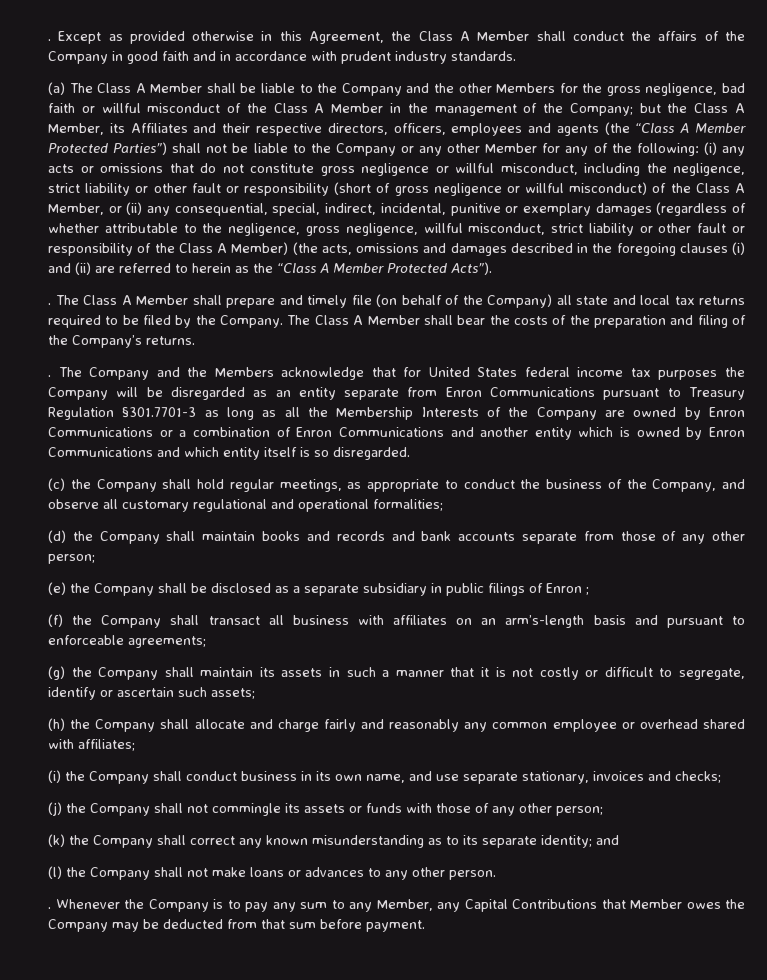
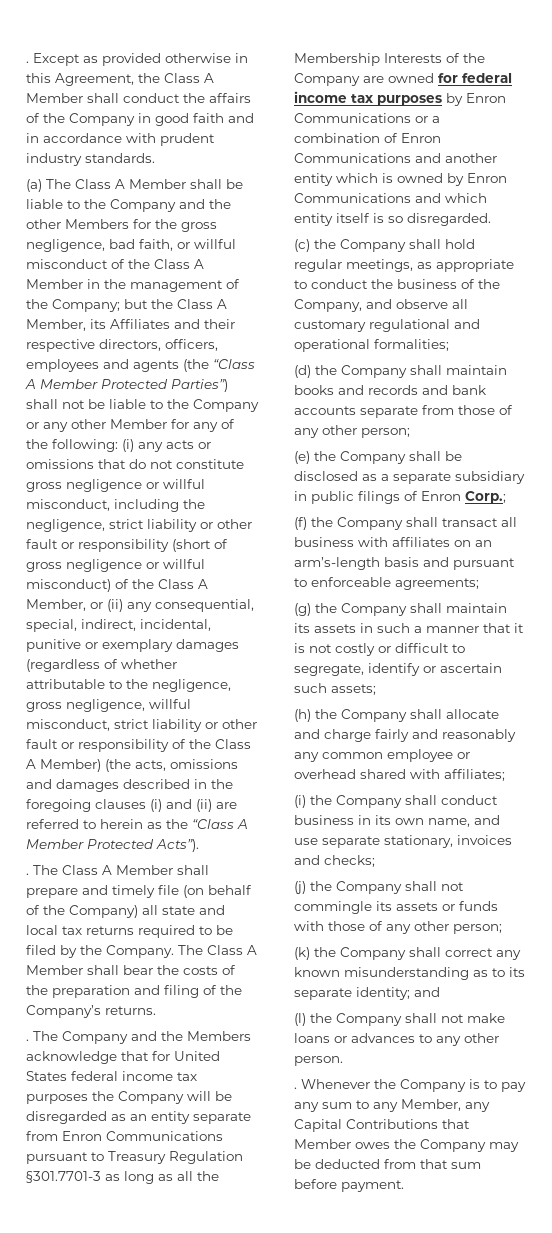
- (a) The Class A Member shall be liable to the Company and the other Members for the gross negligence, bad faith or willful misconduct of the Class A Member in the management of the Company;
+ (a) The Class A Member shall be liable to the Company and the other Members for the gross negligence, bad faith, or willful misconduct of the Class A Member in the management of the Company;
- The Company and the Members acknowledge that for United States federal income tax purposes the Company will be disregarded as an entity separate from Enron Communications pursuant to Treasury Regulation §301.7701-3 as long as all the Membership Interests of the Company are owned by Enron Communications or a combination of Enron Communications and another entity which is owned by Enron Communications and which entity itself is so disregarded.
+ The Company and the Members acknowledge that for United States federal income tax purposes the Company will be disregarded as an entity separate from Enron Communications pursuant to Treasury Regulation §301.7701-3 as long as all the Membership Interests of the Company are owned for federal income tax purposes by Enron Communications or a combination of Enron Communications and another entity which is owned by Enron Communications and which entity itself is so disregarded.
- (e) the Company shall be disclosed as a separate subsidiary in public filings of Enron ;
+ (e) the Company shall be disclosed as a separate subsidiary in public filings of Enron Corp.;

